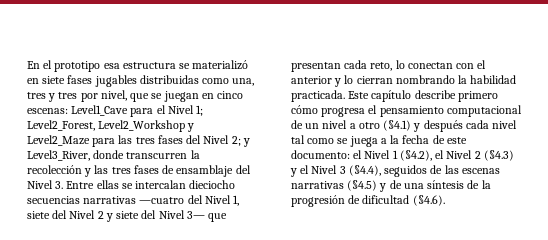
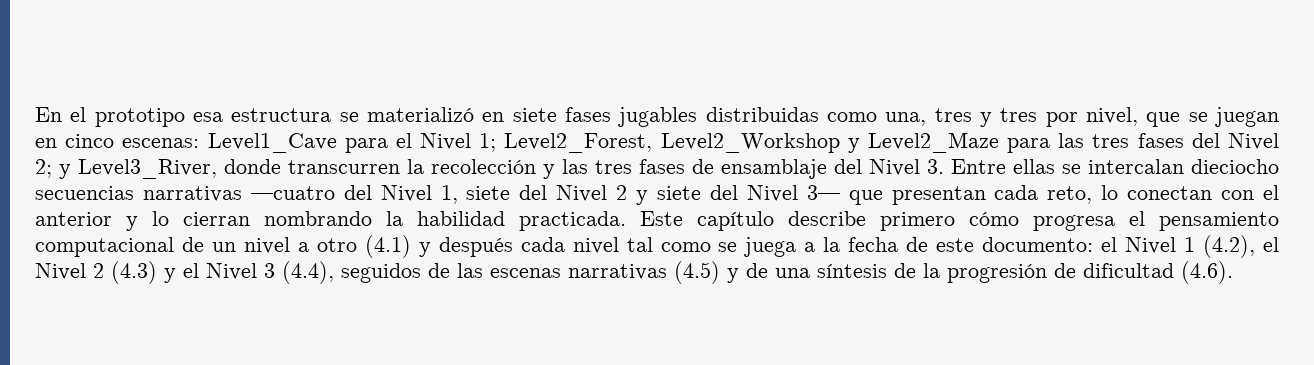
- Este capítulo describe primero cómo progresa el pensamiento computacional de un nivel a otro (§4.1) y después cada nivel tal como se juega a la fecha de este documento: el Nivel 1 (§4.2), el Nivel 2 (§4.3) y el Nivel 3 (§4.4), seguidos de las escenas narrativas (§4.5) y de una síntesis de la progresión de dificultad (§4.6).
+ Este capítulo describe primero cómo progresa el pensamiento computacional de un nivel a otro (4.1) y después cada nivel tal como se juega a la fecha de este documento: el Nivel 1 (4.2), el Nivel 2 (4.3) y el Nivel 3 (4.4), seguidos de las escenas narrativas (4.5) y de una síntesis de la progresión de dificultad (4.6).

